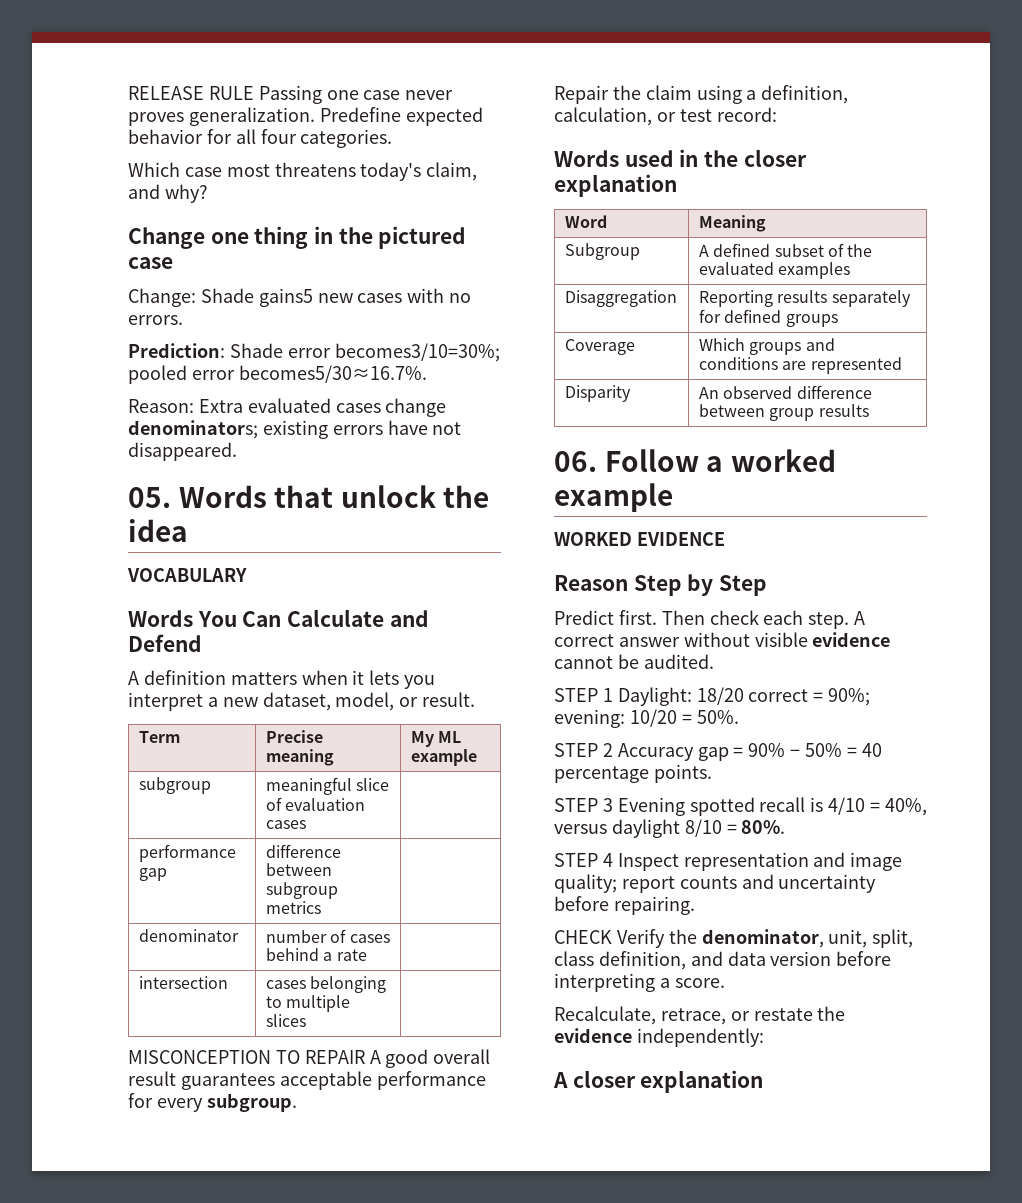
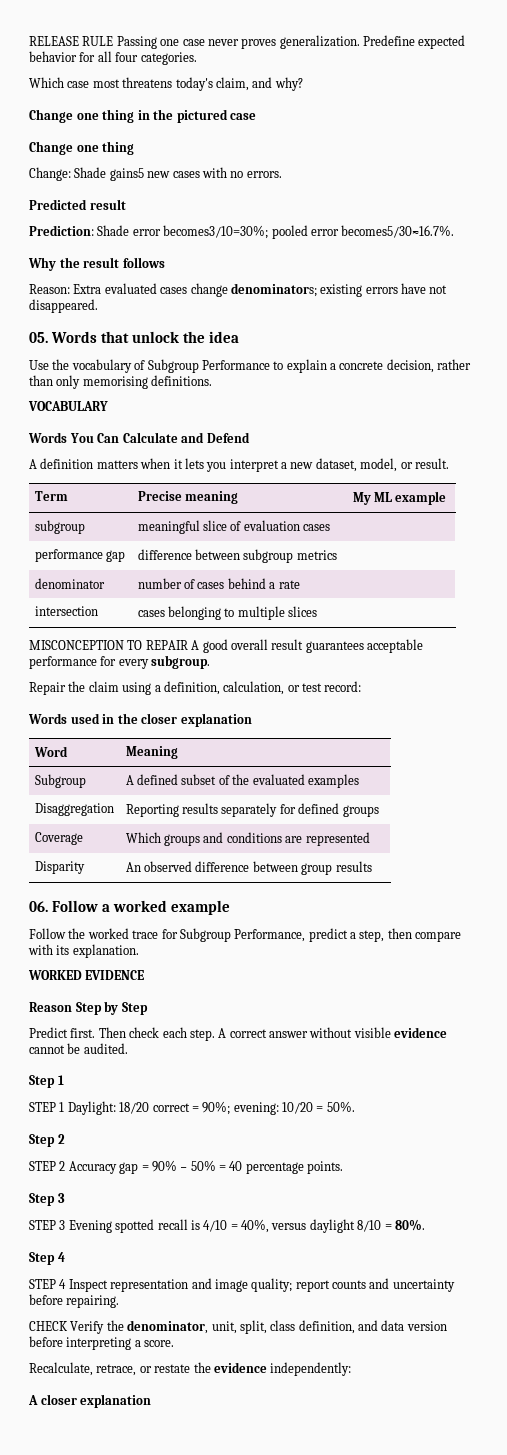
  Change one thing in the pictured case
+ Change one thing
+ Predicted result
+ Why the result follows
+ Use the vocabulary of Subgroup Performance to explain a concrete decision, rather than only memorising definitions.
+ Follow the worked trace for Subgroup Performance, predict a step, then compare with its explanation.
+ Step 1
+ Step 2
+ Step 3
+ Step 4

